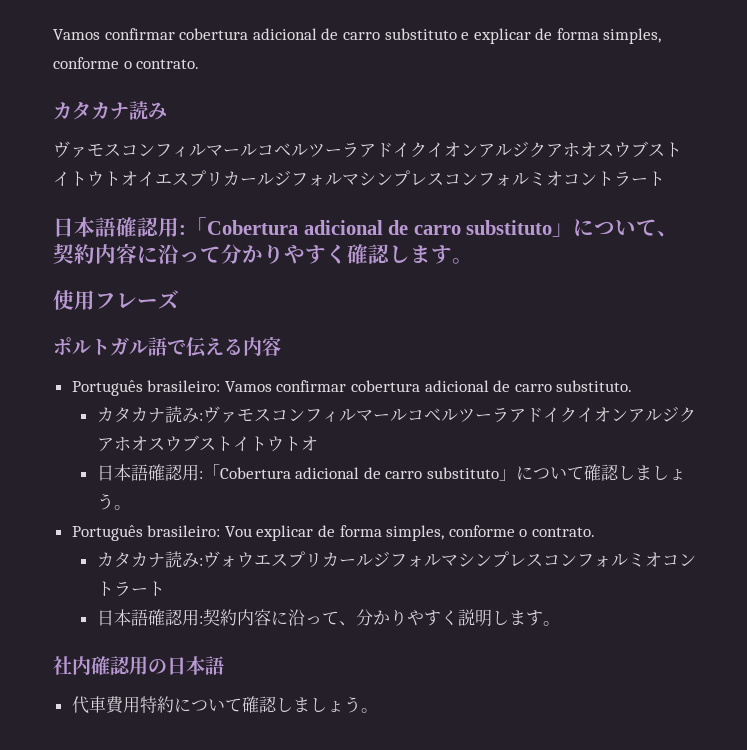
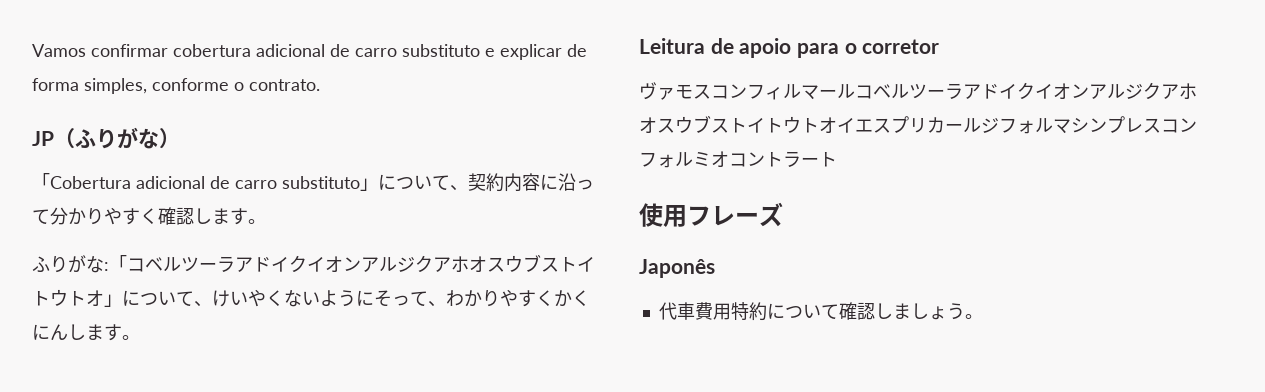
  Vamos confirmar cobertura adicional de carro substituto e explicar de forma simples, conforme o contrato.
- カタカナ読み
+ JP（ふりがな）
+ 「Cobertura adicional de carro substituto」について、契約内容に沿って分かりやすく確認します。
+ ふりがな:「コベルツーラアドイクイオンアルジクアホオスウブストイトウトオ」について、けいやくないようにそって、わかりやすくかくにんします。
+ Leitura de apoio para o corretor
- 日本語確認用:「Cobertura adicional de carro substituto」について、契約内容に沿って分かりやすく確認します。
  使用フレーズ
- ポルトガル語で伝える内容
- Português brasileiro: Vamos confirmar cobertura adicional de carro substituto.
- カタカナ読み:ヴァモスコンフィルマールコベルツーラアドイクイオンアルジクアホオスウブストイトウトオ
- 日本語確認用:「Cobertura adicional de carro substituto」について確認しましょう。
- Português brasileiro: Vou explicar de forma simples, conforme o contrato.
- カタカナ読み:ヴォウエスプリカールジフォルマシンプレスコンフォルミオコントラート
- 日本語確認用:契約内容に沿って、分かりやすく説明します。
- 社内確認用の日本語
+ Japonês

